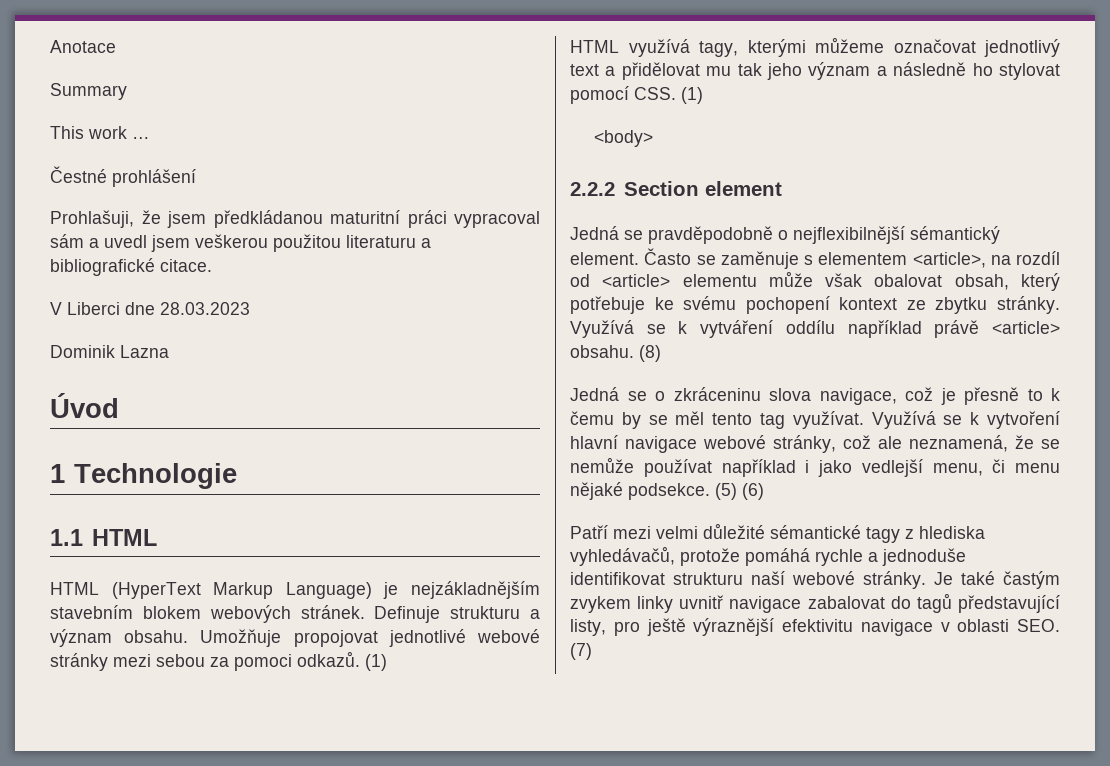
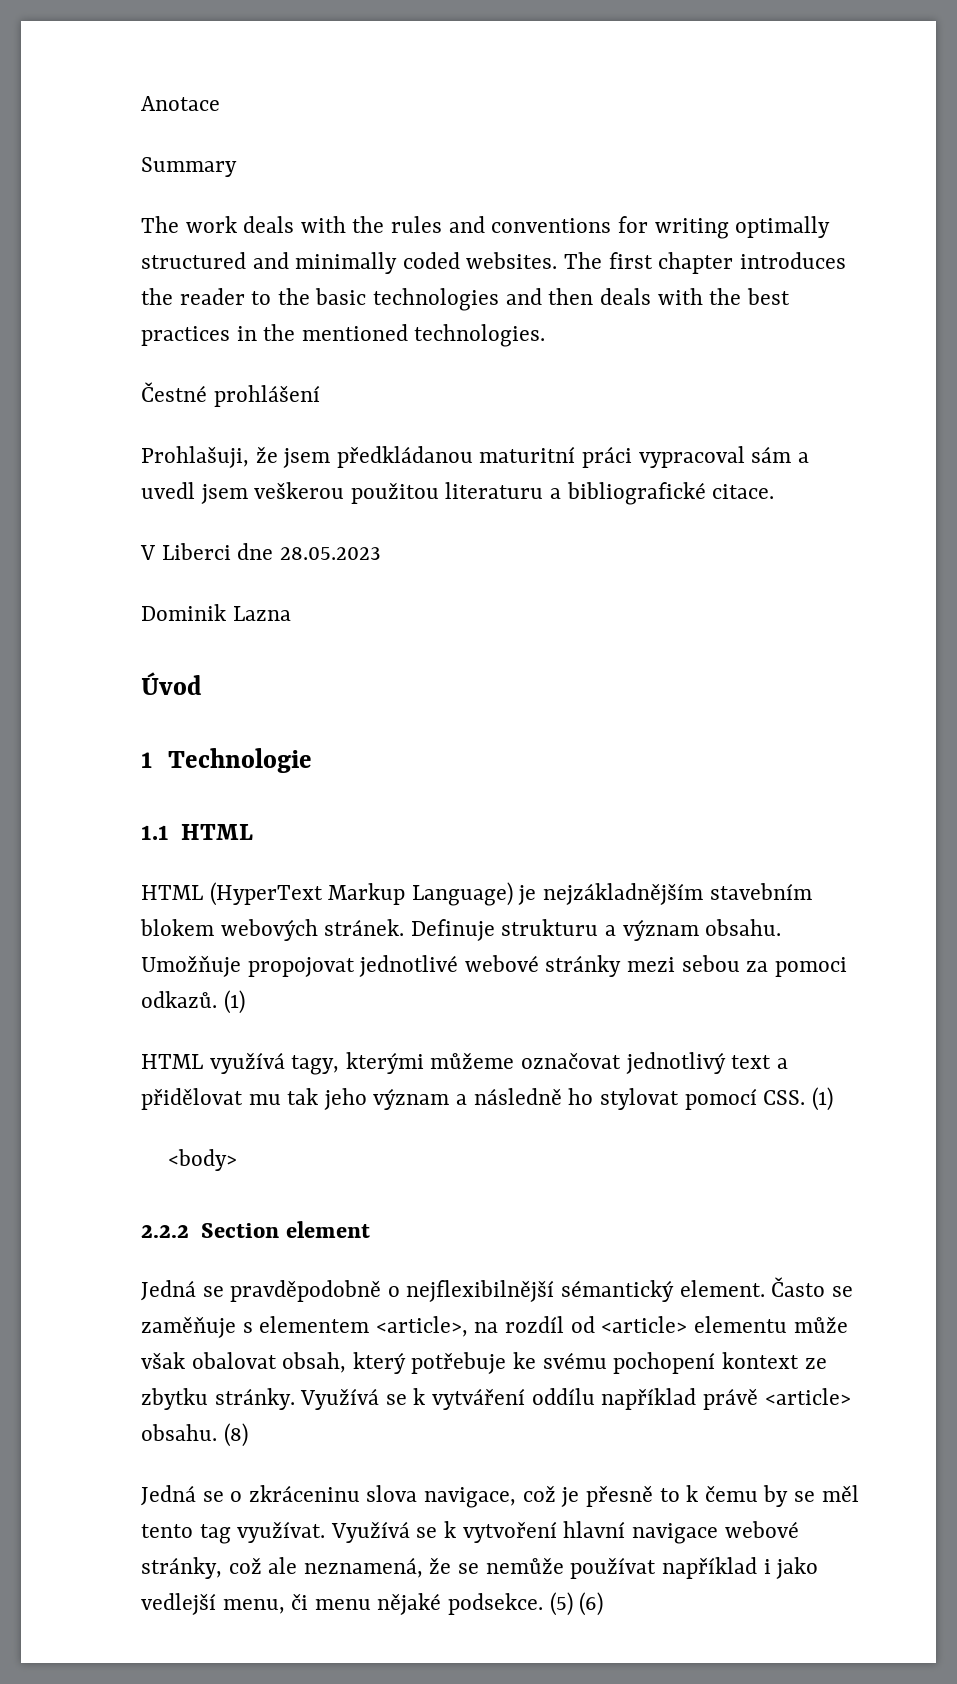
- This work …
+ The work deals with the rules and conventions for writing optimally structured and minimally coded websites. The first chapter introduces the reader to the basic technologies and then deals with the best practices in the mentioned technologies.
- V Liberci dne 28.03.2023
+ V Liberci dne 28.05.2023
- Často se zaměnuje s elementem <article>, na rozdíl od <article> elementu může však obalovat obsah, který potřebuje ke svému pochopení kontext ze zbytku stránky.
+ Často se zaměňuje s elementem <article>, na rozdíl od <article> elementu může však obalovat obsah, který potřebuje ke svému pochopení kontext ze zbytku stránky.
- Patří mezi velmi důležité sémantické tagy z hlediska vyhledávačů, protože pomáhá rychle a jednoduše identifikovat strukturu naší webové stránky. Je také častým zvykem linky uvnitř navigace zabalovat do tagů představující listy, pro ještě výraznější efektivitu navigace v oblasti SEO. (7)

